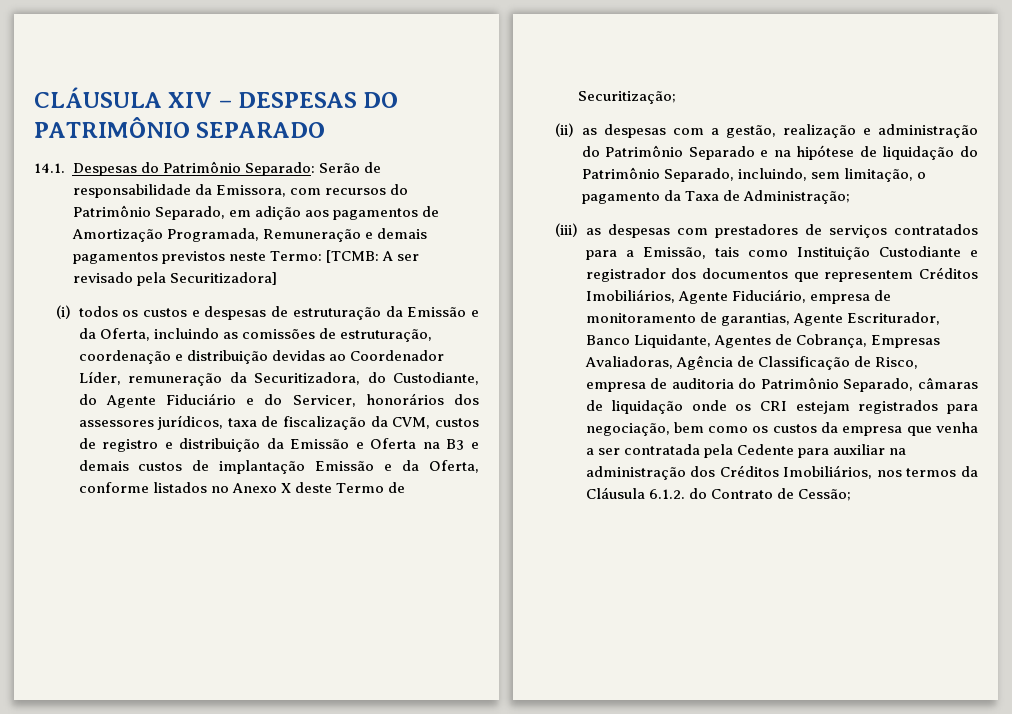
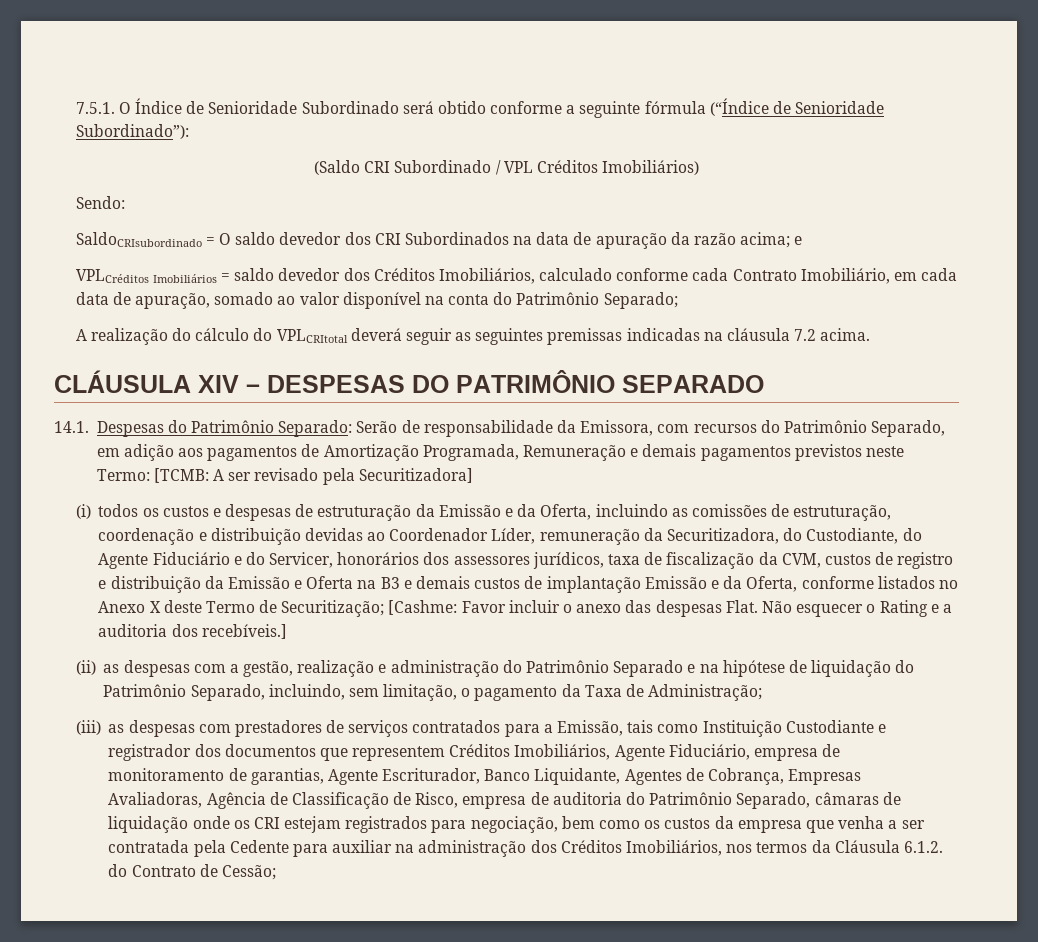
+ 7.5.1. O Índice de Senioridade Subordinado será obtido conforme a seguinte fórmula (“Índice de Senioridade Subordinado”):
+ (Saldo CRI Subordinado / VPL Créditos Imobiliários)
+ Sendo:
+ SaldoCRIsubordinado = O saldo devedor dos CRI Subordinados na data de apuração da razão acima; e
+ VPLCréditos Imobiliários = saldo devedor dos Créditos Imobiliários, calculado conforme cada Contrato Imobiliário, em cada data de apuração, somado ao valor disponível na conta do Patrimônio Separado;
+ A realização do cálculo do VPLCRItotal deverá seguir as seguintes premissas indicadas na cláusula 7.2 acima.
+ [Cashme: Favor incluir o anexo das despesas Flat. Não esquecer o Rating e a auditoria dos recebíveis.]

